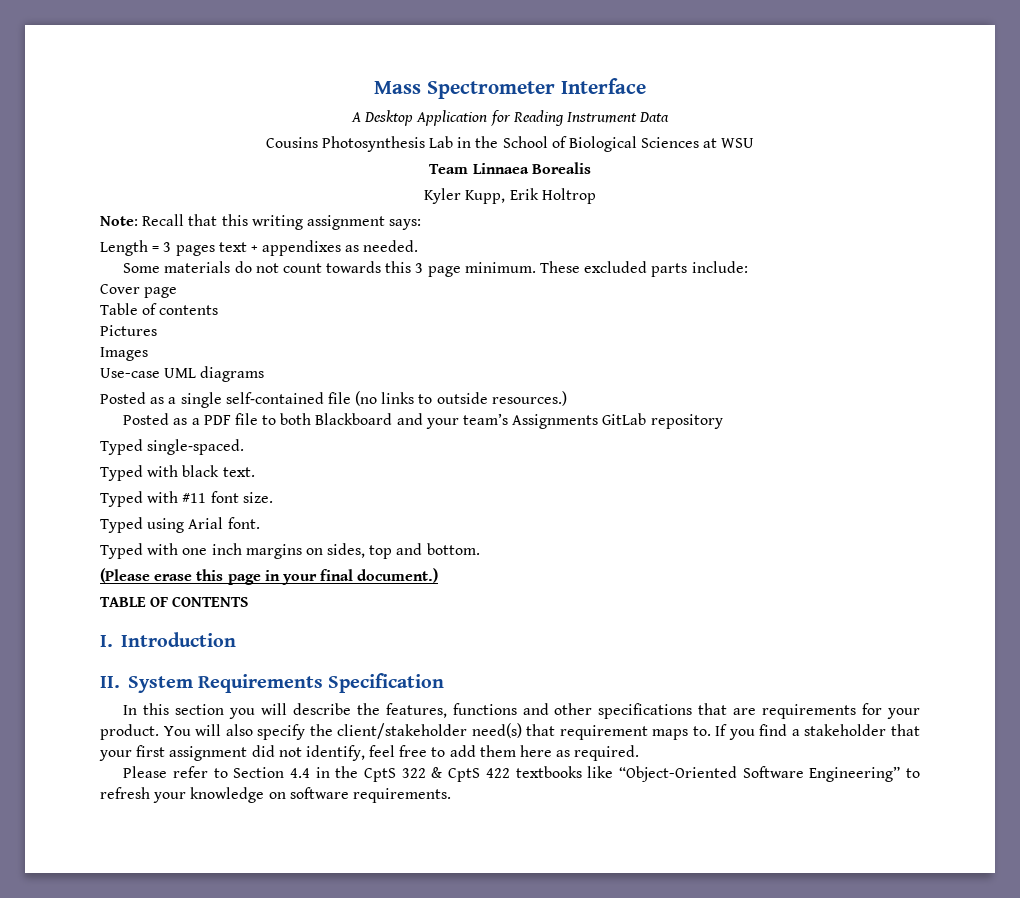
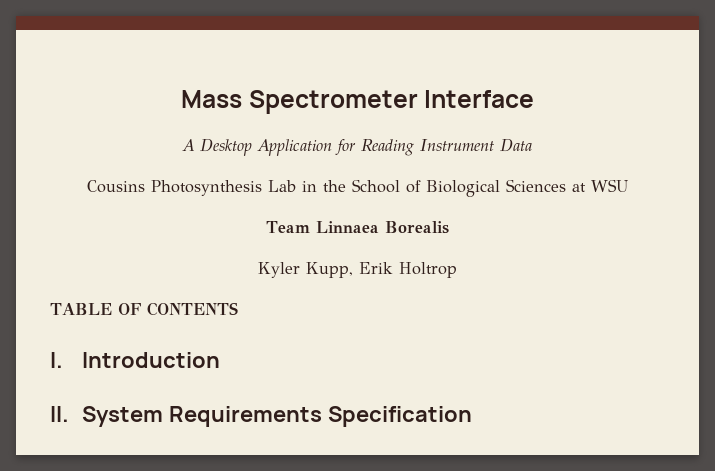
- Note: Recall that this writing assignment says:
- Length = 3 pages text + appendixes as needed.
- Some materials do not count towards this 3 page minimum. These excluded parts include:
- Cover page
- Table of contents
- Pictures
- Images
- Use-case UML diagrams
- Posted as a single self‐contained file (no links to outside resources.)
- Posted as a PDF file to both Blackboard and your team’s Assignments GitLab repository
- Typed single‐spaced.
- Typed with black text.
- Typed with #11 font size.
- Typed using Arial font.
- Typed with one inch margins on sides, top and bottom.
- (Please erase this page in your final document.)
- In this section you will describe the features, functions and other specifications that are requirements for your product. You will also specify the client/stakeholder need(s) that requirement maps to. If you find a stakeholder that your first assignment did not identify, feel free to add them here as required.
- Please refer to Section 4.4 in the CptS 322 & CptS 422 textbooks like “Object-Oriented Software Engineering” to refresh your knowledge on software requirements.

